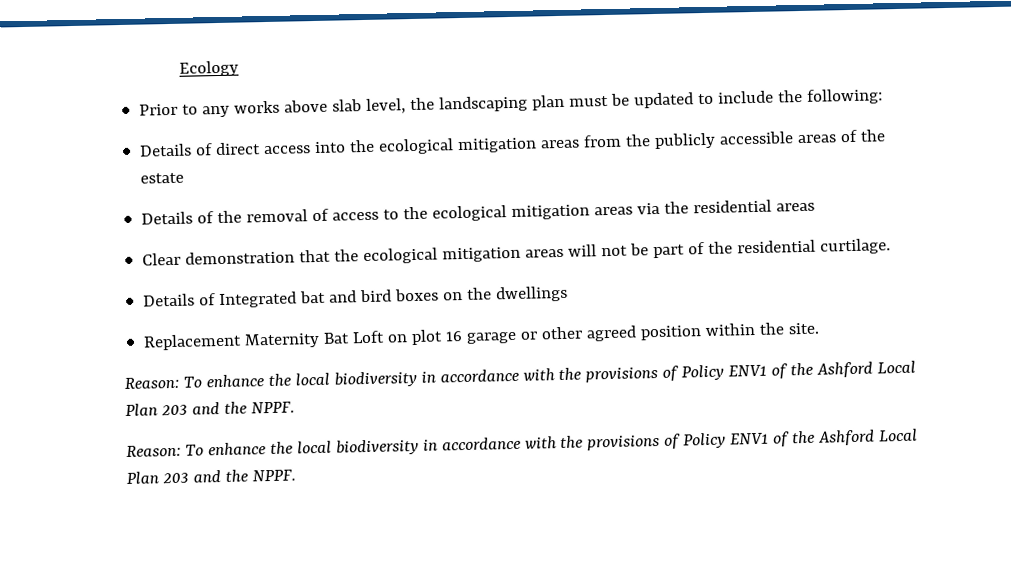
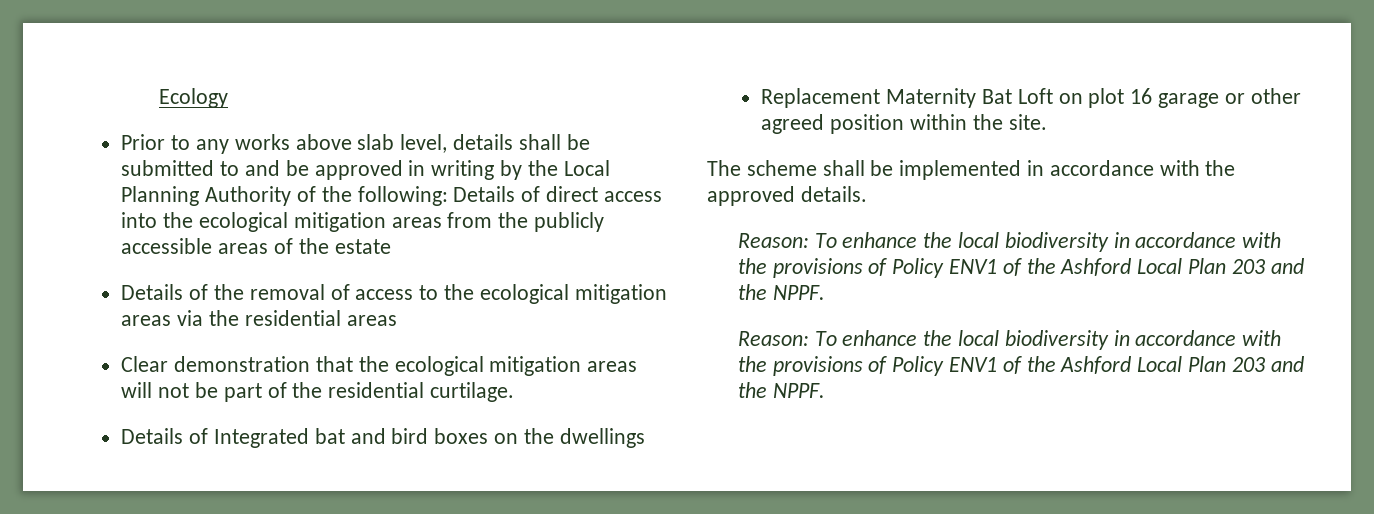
- Prior to any works above slab level, the landscaping plan must be updated to include the following:
- Details of direct access into the ecological mitigation areas from the publicly accessible areas of the estate
+ Prior to any works above slab level, details shall be submitted to and be approved in writing by the Local Planning Authority of the following: Details of direct access into the ecological mitigation areas from the publicly accessible areas of the estate
+ The scheme shall be implemented in accordance with the approved details.

